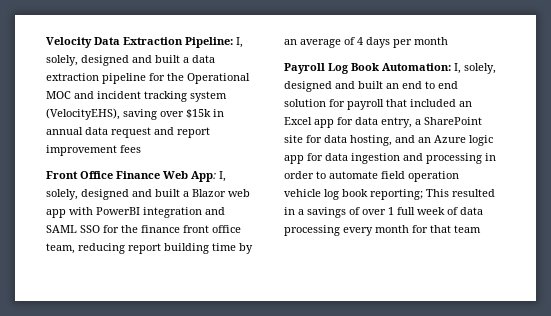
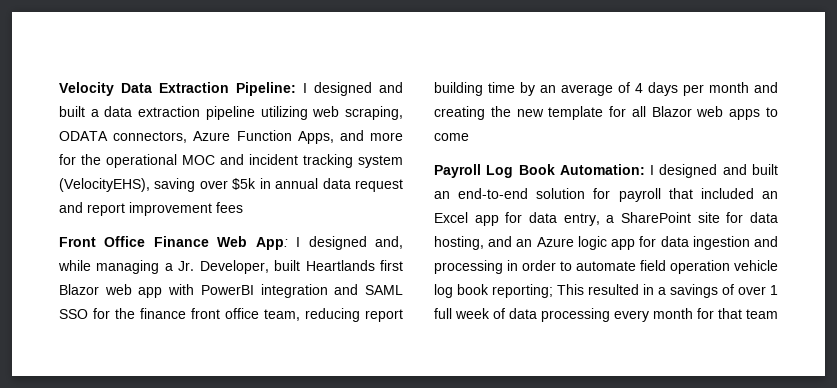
- Velocity Data Extraction Pipeline: I, solely, designed and built a data extraction pipeline for the Operational MOC and incident tracking system (VelocityEHS), saving over $15k in annual data request and report improvement fees
+ Velocity Data Extraction Pipeline: I designed and built a data extraction pipeline utilizing web scraping, ODATA connectors, Azure Function Apps, and more for the operational MOC and incident tracking system (VelocityEHS), saving over $5k in annual data request and report improvement fees
- Front Office Finance Web App: I, solely, designed and built a Blazor web app with PowerBI integration and SAML SSO for the finance front office team, reducing report building time by an average of 4 days per month
+ Front Office Finance Web App: I designed and, while managing a Jr. Developer, built Heartlands first Blazor web app with PowerBI integration and SAML SSO for the finance front office team, reducing report building time by an average of 4 days per month and creating the new template for all Blazor web apps to come
- I, solely, designed and built an end to end solution for payroll that included an Excel app for data entry, a SharePoint site for data hosting, and an Azure logic app for data ingestion and processing in order to automate field operation vehicle log book reporting;
+ I designed and built an end-to-end solution for payroll that included an Excel app for data entry, a SharePoint site for data hosting, and an Azure logic app for data ingestion and processing in order to automate field operation vehicle log book reporting;

